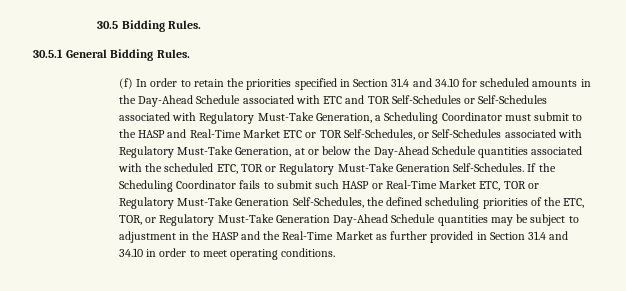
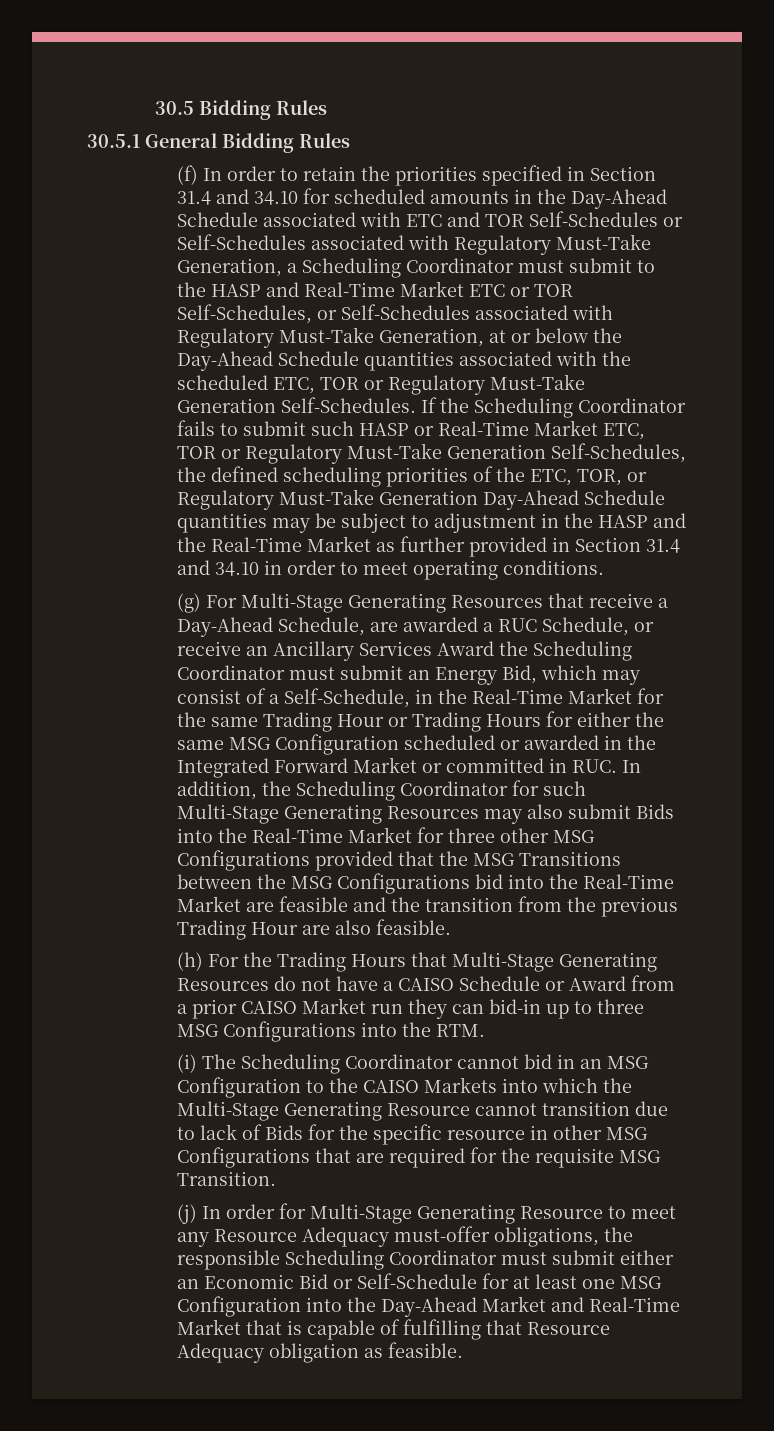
- 30.5 Bidding Rules.
+ 30.5 Bidding Rules
- 30.5.1 General Bidding Rules.
+ 30.5.1 General Bidding Rules
+ (g) For Multi-Stage Generating Resources that receive a Day-Ahead Schedule, are awarded a RUC Schedule, or receive an Ancillary Services Award the Scheduling Coordinator must submit an Energy Bid, which may consist of a Self-Schedule, in the Real-Time Market for the same Trading Hour or Trading Hours for either the same MSG Configuration scheduled or awarded in the Integrated Forward Market or committed in RUC. In addition, the Scheduling Coordinator for such Multi-Stage Generating Resources may also submit Bids into the Real-Time Market for three other MSG Configurations provided that the MSG Transitions between the MSG Configurations bid into the Real-Time Market are feasible and the transition from the previous Trading Hour are also feasible.
+ (h) For the Trading Hours that Multi-Stage Generating Resources do not have a CAISO Schedule or Award from a prior CAISO Market run they can bid-in up to three MSG Configurations into the RTM.
+ (i) The Scheduling Coordinator cannot bid in an MSG Configuration to the CAISO Markets into which the Multi-Stage Generating Resource cannot transition due to lack of Bids for the specific resource in other MSG Configurations that are required for the requisite MSG Transition.
+ (j) In order for Multi-Stage Generating Resource to meet any Resource Adequacy must-offer obligations, the responsible Scheduling Coordinator must submit either an Economic Bid or Self-Schedule for at least one MSG Configuration into the Day-Ahead Market and Real-Time Market that is capable of fulfilling that Resource Adequacy obligation as feasible.

